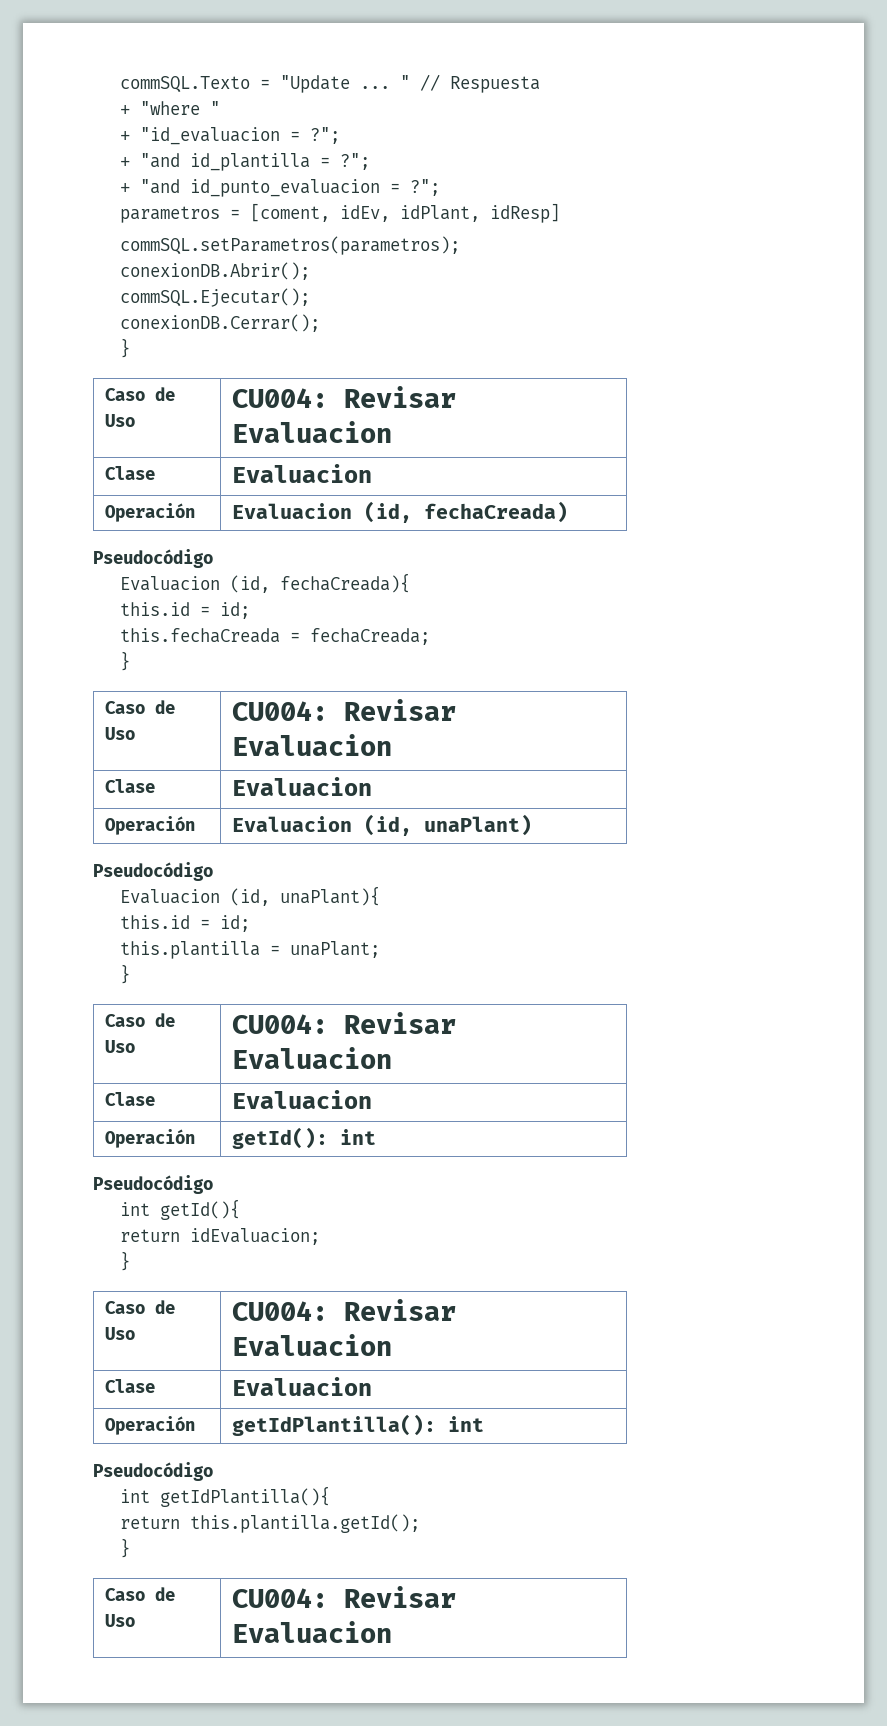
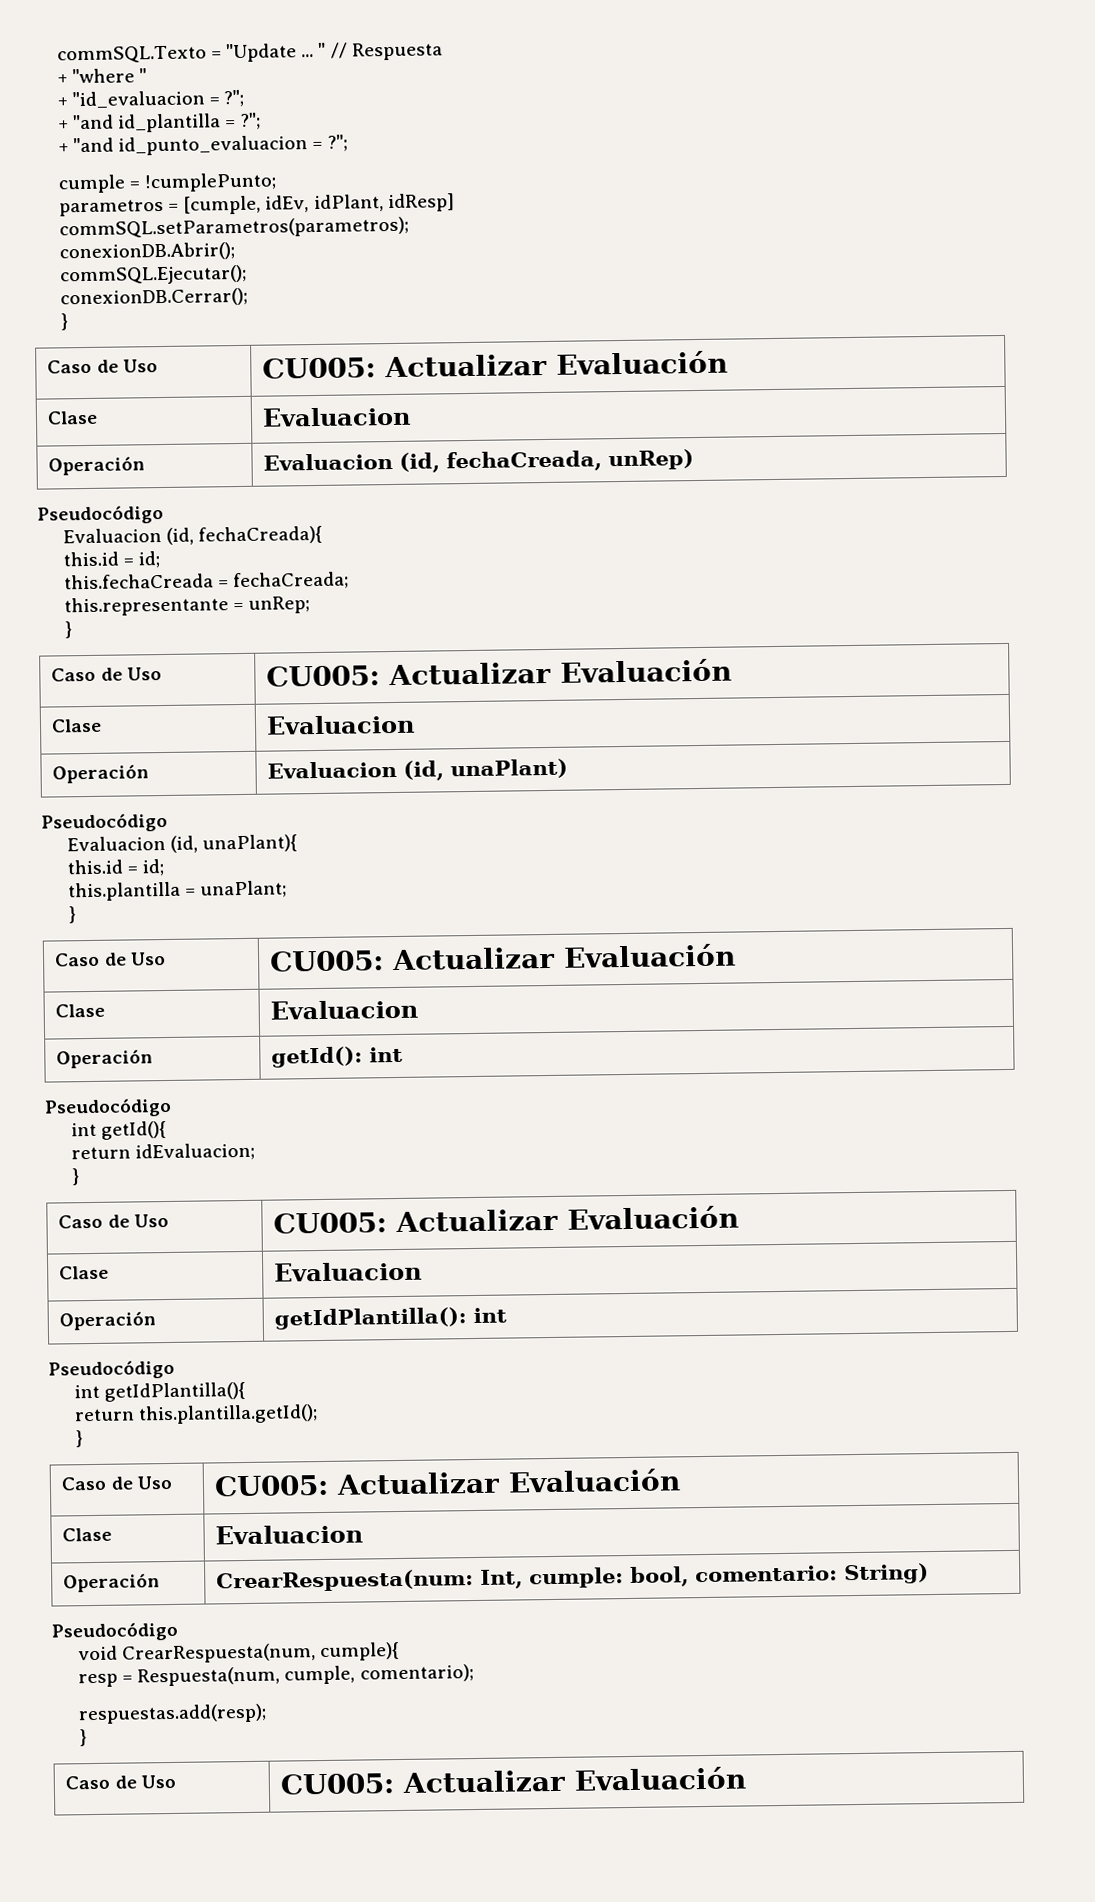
+ cumple = !cumplePunto;
- parametros = [coment, idEv, idPlant, idResp]
+ parametros = [cumple, idEv, idPlant, idResp]
  conexionDB.Cerrar();
  }
- Caso de Uso | CU004: Revisar Evaluacion
+ Caso de Uso | CU005: Actualizar Evaluación
  Clase | Evaluacion
- Operación | Evaluacion (id, fechaCreada)
+ Operación | Evaluacion (id, fechaCreada, unRep)
  this.fechaCreada = fechaCreada;
+ this.representante = unRep;
  }
- Caso de Uso | CU004: Revisar Evaluacion
+ Caso de Uso | CU005: Actualizar Evaluación
  this.plantilla = unaPlant;
  }
- Caso de Uso | CU004: Revisar Evaluacion
+ Caso de Uso | CU005: Actualizar Evaluación
  return idEvaluacion;
  }
- Caso de Uso | CU004: Revisar Evaluacion
+ Caso de Uso | CU005: Actualizar Evaluación
  return this.plantilla.getId();
  }
- Caso de Uso | CU004: Revisar Evaluacion
+ Caso de Uso | CU005: Actualizar Evaluación
+ Clase | Evaluacion
+ Operación | CrearRespuesta(num: Int, cumple: bool, comentario: String)
+ Pseudocódigo
+ void CrearRespuesta(num, cumple){
+ resp = Respuesta(num, cumple, comentario);
+ respuestas.add(resp);
+ }
+ Caso de Uso | CU005: Actualizar Evaluación

